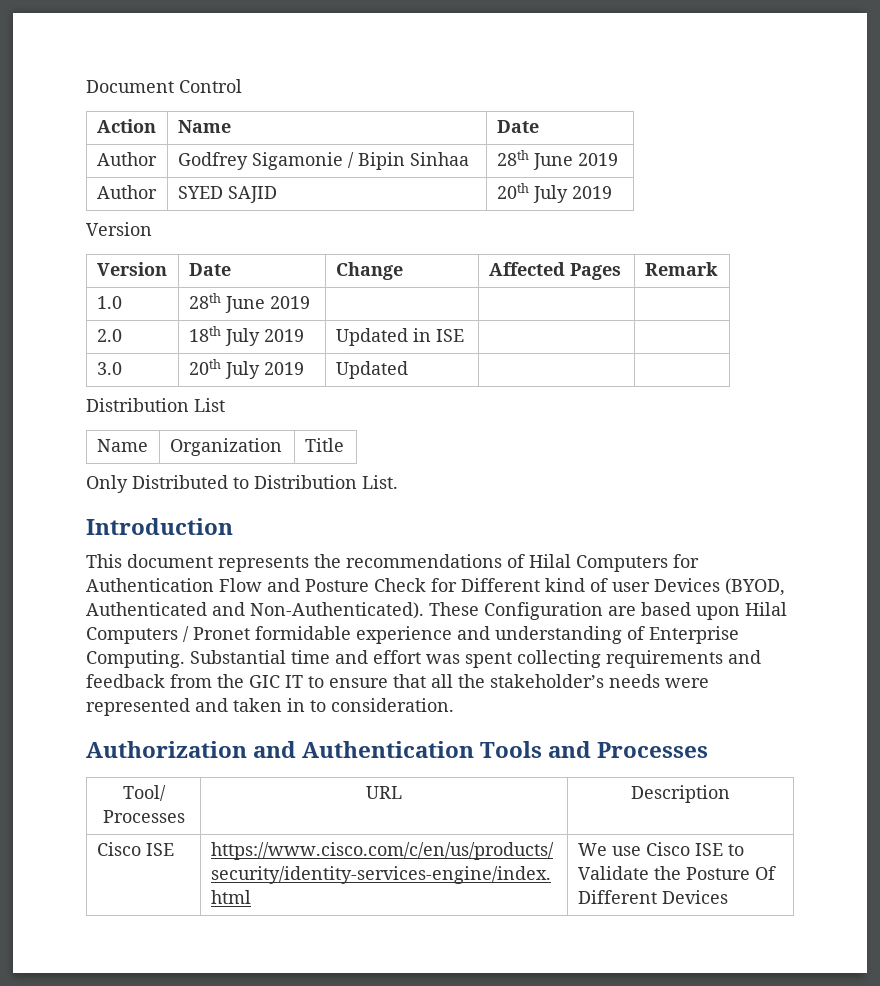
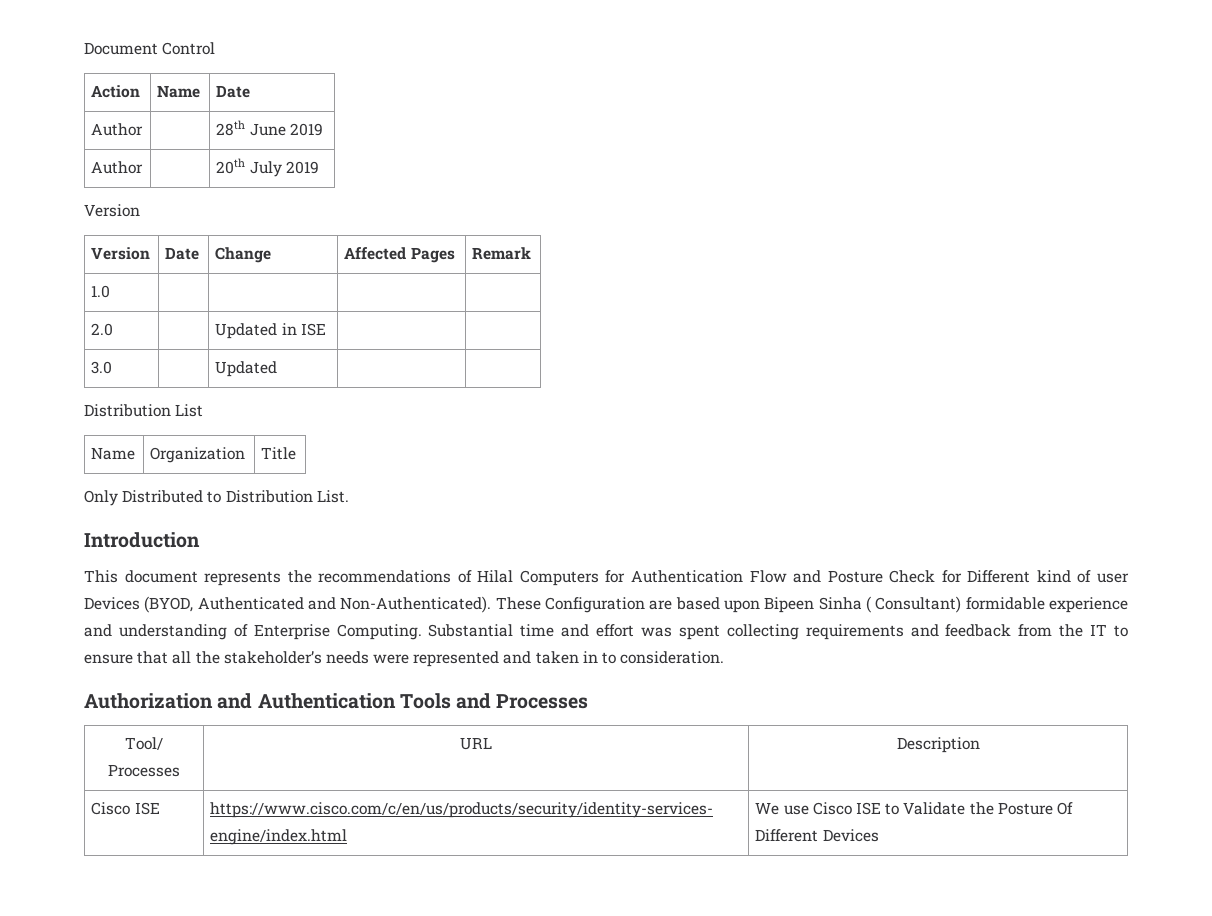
- Author | Godfrey Sigamonie / Bipin Sinhaa | 28th June 2019
+ Author | | 28th June 2019
- Author | SYED SAJID | 20th July 2019
+ Author | | 20th July 2019
- 1.0 | 28th June 2019 | | |
- 2.0 | 18th July 2019 | Updated in ISE | |
+ 1.0 | | | |
+ 2.0 | | Updated in ISE | |
- 3.0 | 20th July 2019 | Updated | |
+ 3.0 | | Updated | |
- These Configuration are based upon Hilal Computers / Pronet formidable experience and understanding of Enterprise Computing.
+ These Configuration are based upon Bipeen Sinha ( Consultant) formidable experience and understanding of Enterprise Computing.
- Substantial time and effort was spent collecting requirements and feedback from the GIC IT to ensure that all the stakeholder’s needs were represented and taken in to consideration.
+ Substantial time and effort was spent collecting requirements and feedback from the IT to ensure that all the stakeholder’s needs were represented and taken in to consideration.

